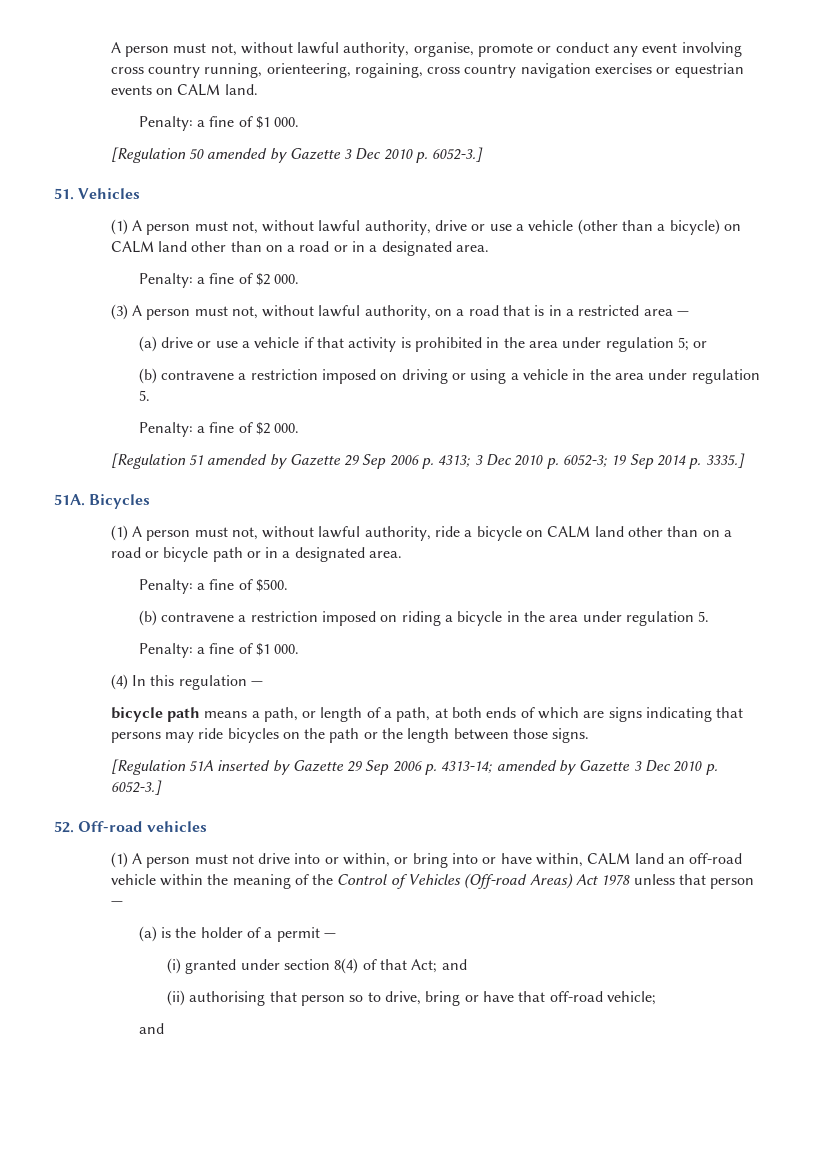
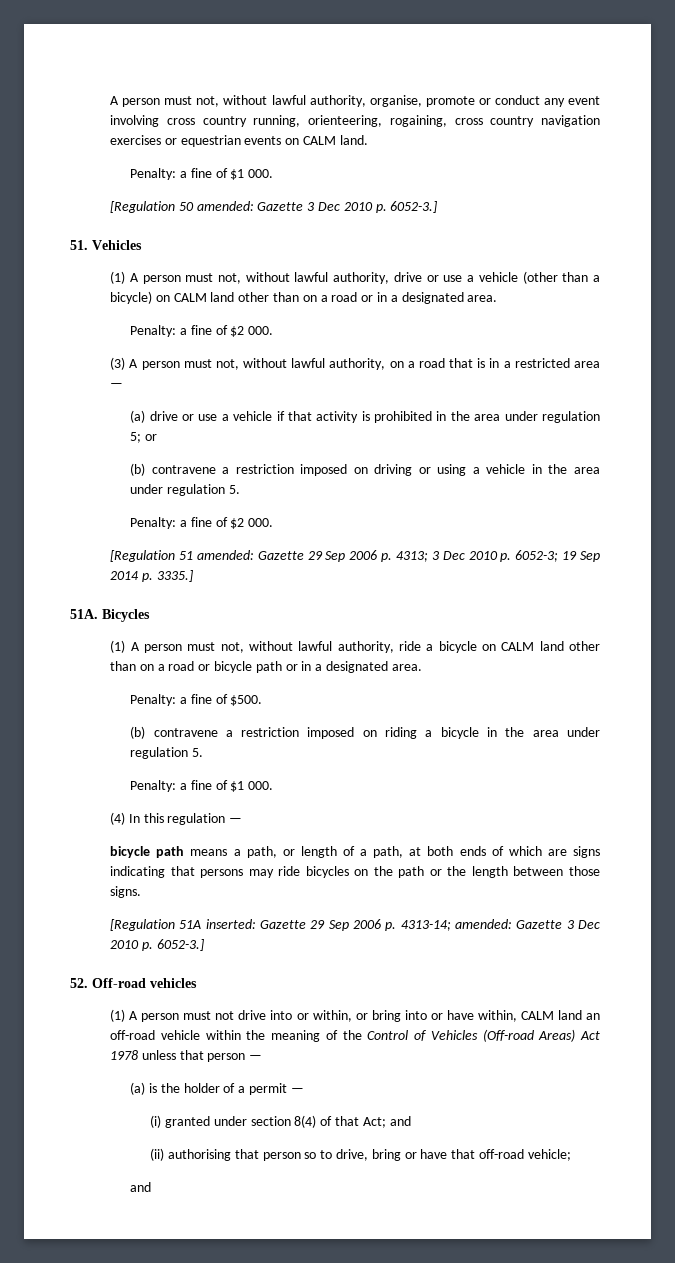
- [Regulation 50 amended by Gazette 3 Dec 2010 p. 6052-3.]
+ [Regulation 50 amended: Gazette 3 Dec 2010 p. 6052-3.]
- [Regulation 51 amended by Gazette 29 Sep 2006 p. 4313; 3 Dec 2010 p. 6052-3; 19 Sep 2014 p. 3335.]
+ [Regulation 51 amended: Gazette 29 Sep 2006 p. 4313; 3 Dec 2010 p. 6052-3; 19 Sep 2014 p. 3335.]
- [Regulation 51A inserted by Gazette 29 Sep 2006 p. 4313-14; amended by Gazette 3 Dec 2010 p. 6052-3.]
+ [Regulation 51A inserted: Gazette 29 Sep 2006 p. 4313-14; amended: Gazette 3 Dec 2010 p. 6052-3.]

